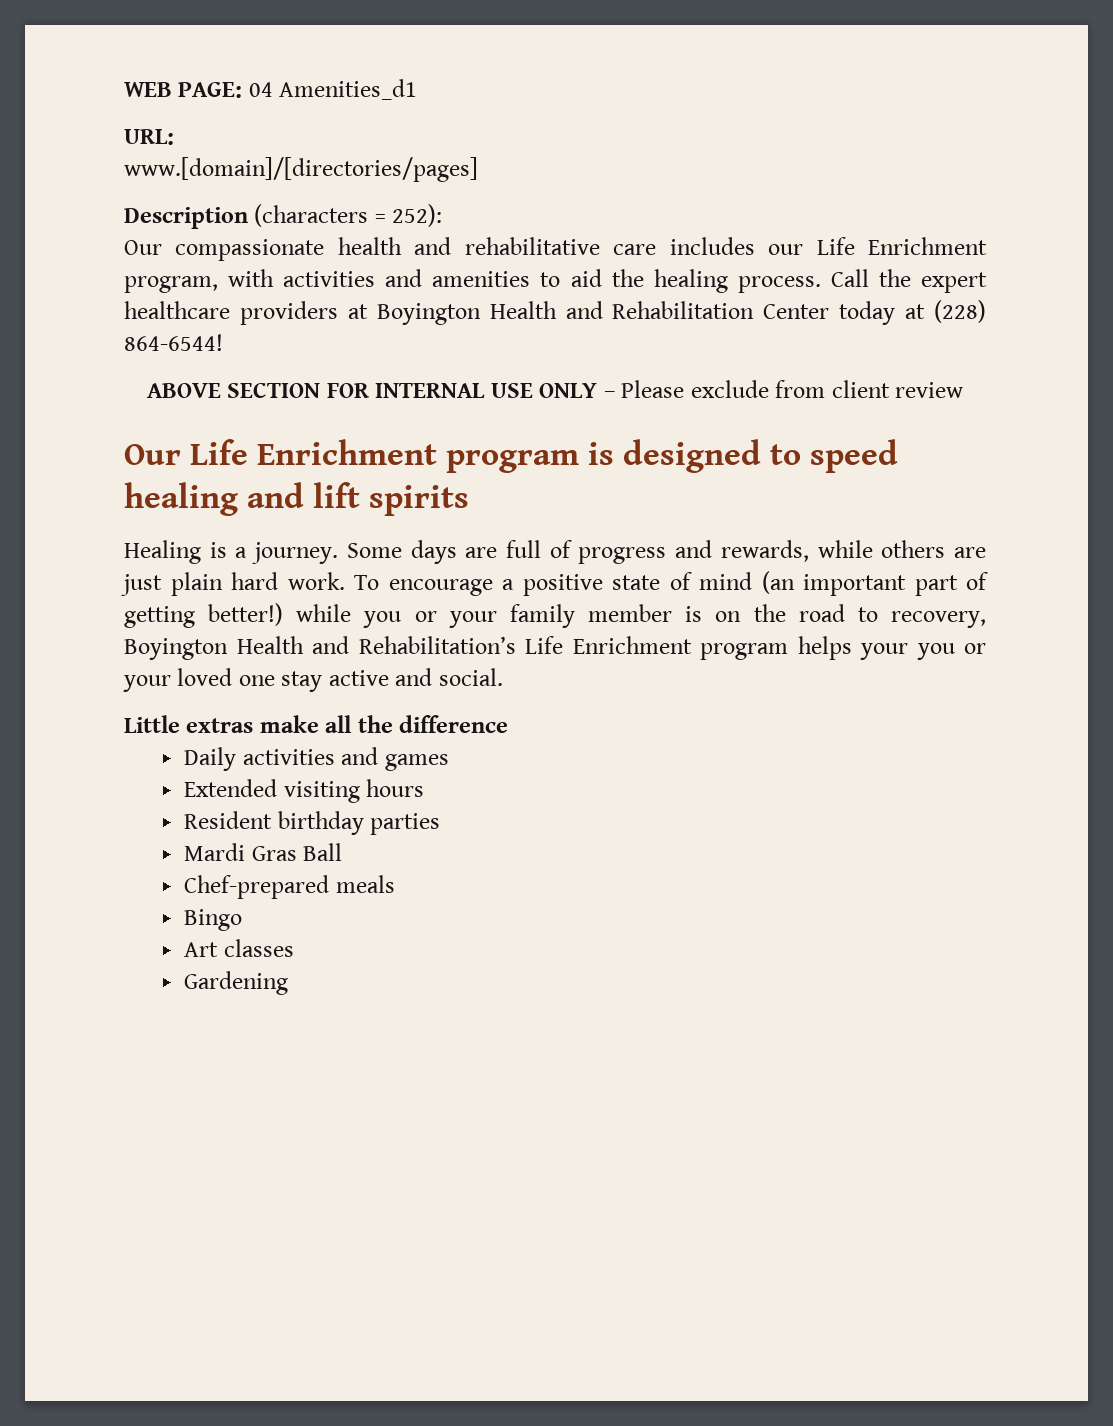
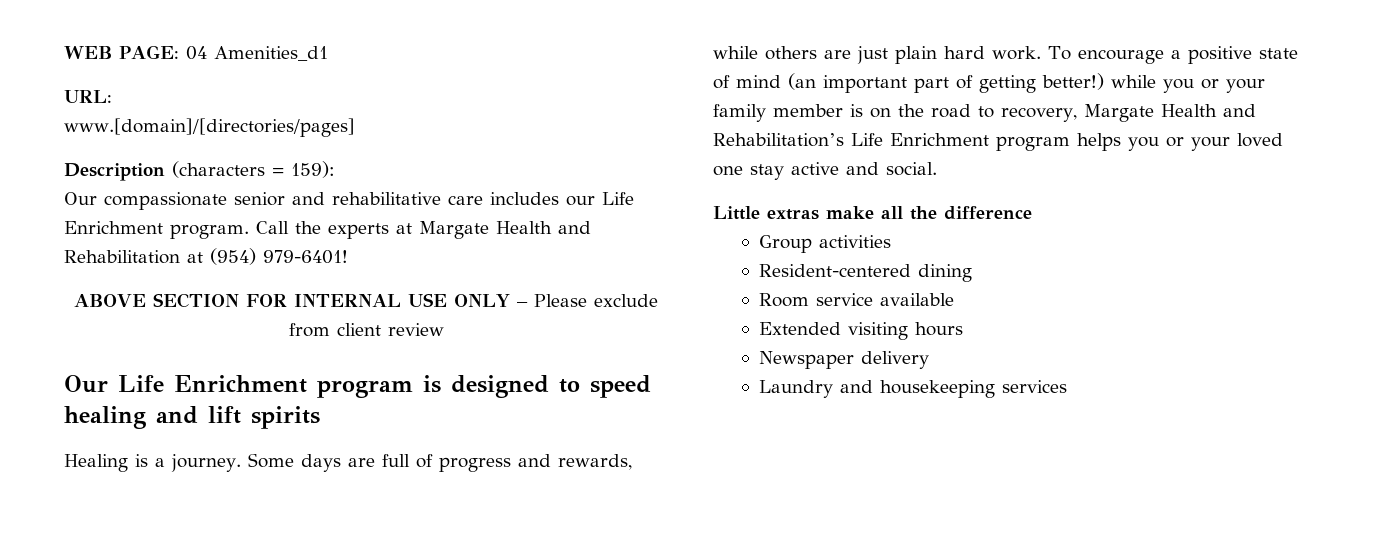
- Description (characters = 252):
+ Description (characters = 159):
- Our compassionate health and rehabilitative care includes our Life Enrichment program, with activities and amenities to aid the healing process. Call the expert healthcare providers at Boyington Health and Rehabilitation Center today at (228) 864-6544!
+ Our compassionate senior and rehabilitative care includes our Life Enrichment program. Call the experts at Margate Health and Rehabilitation at (954) 979-6401!
- To encourage a positive state of mind (an important part of getting better!) while you or your family member is on the road to recovery, Boyington Health and Rehabilitation’s Life Enrichment program helps your you or your loved one stay active and social.
+ To encourage a positive state of mind (an important part of getting better!) while you or your family member is on the road to recovery, Margate Health and Rehabilitation’s Life Enrichment program helps you or your loved one stay active and social.
- Daily activities and games
+ Group activities
+ Resident-centered dining
+ Room service available
  Extended visiting hours
- Resident birthday parties
- Mardi Gras Ball
- Chef-prepared meals
- Bingo
- Art classes
- Gardening
+ Newspaper delivery
+ Laundry and housekeeping services

